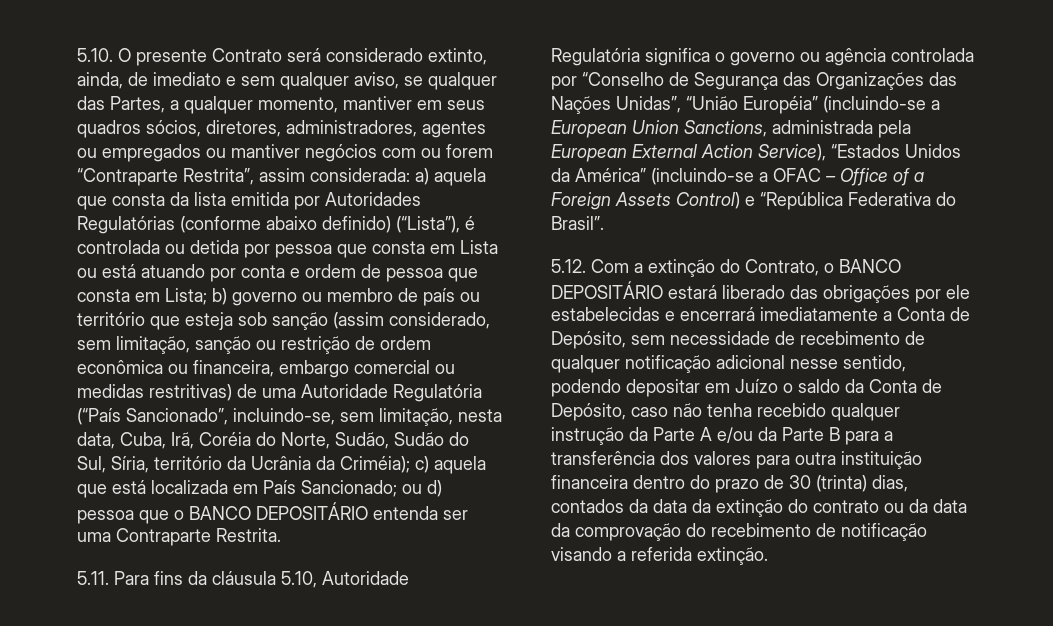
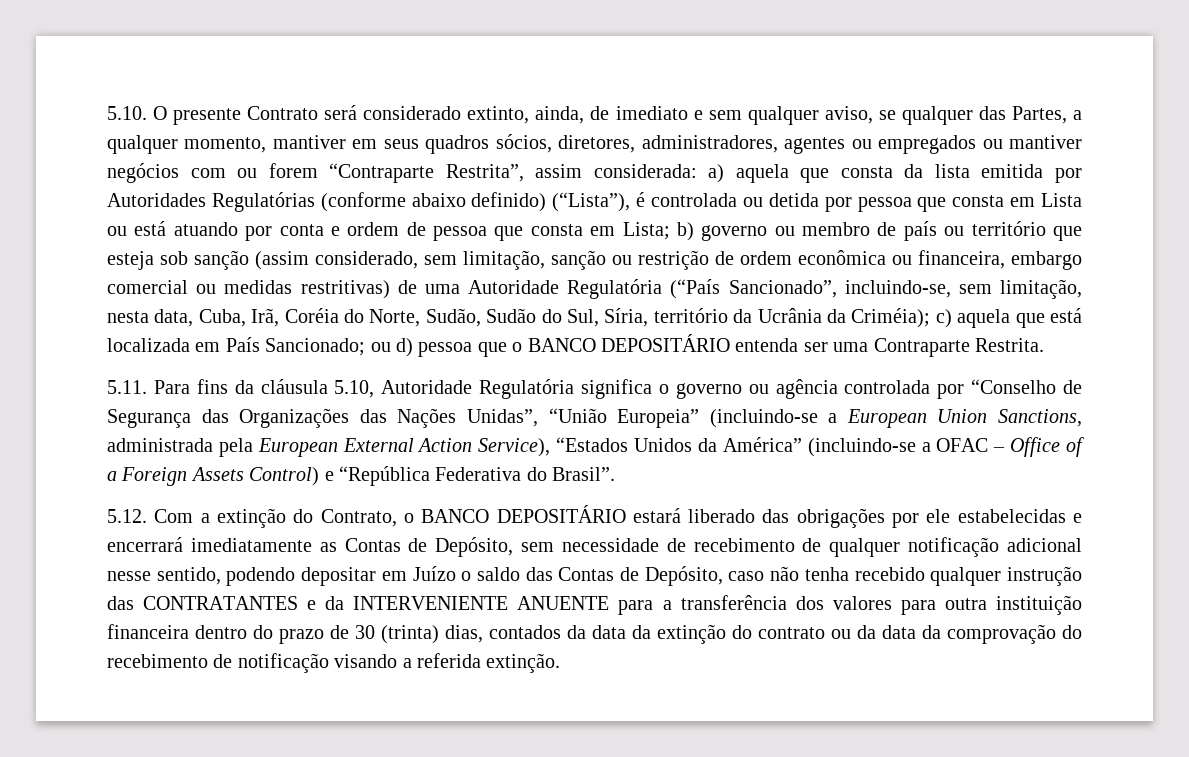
- 5.11. Para fins da cláusula 5.10, Autoridade Regulatória significa o governo ou agência controlada por “Conselho de Segurança das Organizações das Nações Unidas”, “União Européia” (incluindo-se a European Union Sanctions, administrada pela European External Action Service), “Estados Unidos da América” (incluindo-se a OFAC – Office of a Foreign Assets Control) e “República Federativa do Brasil”.
+ 5.11. Para fins da cláusula 5.10, Autoridade Regulatória significa o governo ou agência controlada por “Conselho de Segurança das Organizações das Nações Unidas”, “União Europeia” (incluindo-se a European Union Sanctions, administrada pela European External Action Service), “Estados Unidos da América” (incluindo-se a OFAC – Office of a Foreign Assets Control) e “República Federativa do Brasil”.
- 5.12. Com a extinção do Contrato, o BANCO DEPOSITÁRIO estará liberado das obrigações por ele estabelecidas e encerrará imediatamente a Conta de Depósito, sem necessidade de recebimento de qualquer notificação adicional nesse sentido, podendo depositar em Juízo o saldo da Conta de Depósito, caso não tenha recebido qualquer instrução da Parte A e/ou da Parte B para a transferência dos valores para outra instituição financeira dentro do prazo de 30 (trinta) dias, contados da data da extinção do contrato ou da data da comprovação do recebimento de notificação visando a referida extinção.
+ 5.12. Com a extinção do Contrato, o BANCO DEPOSITÁRIO estará liberado das obrigações por ele estabelecidas e encerrará imediatamente as Contas de Depósito, sem necessidade de recebimento de qualquer notificação adicional nesse sentido, podendo depositar em Juízo o saldo das Contas de Depósito, caso não tenha recebido qualquer instrução das CONTRATANTES e da INTERVENIENTE ANUENTE para a transferência dos valores para outra instituição financeira dentro do prazo de 30 (trinta) dias, contados da data da extinção do contrato ou da data da comprovação do recebimento de notificação visando a referida extinção.

